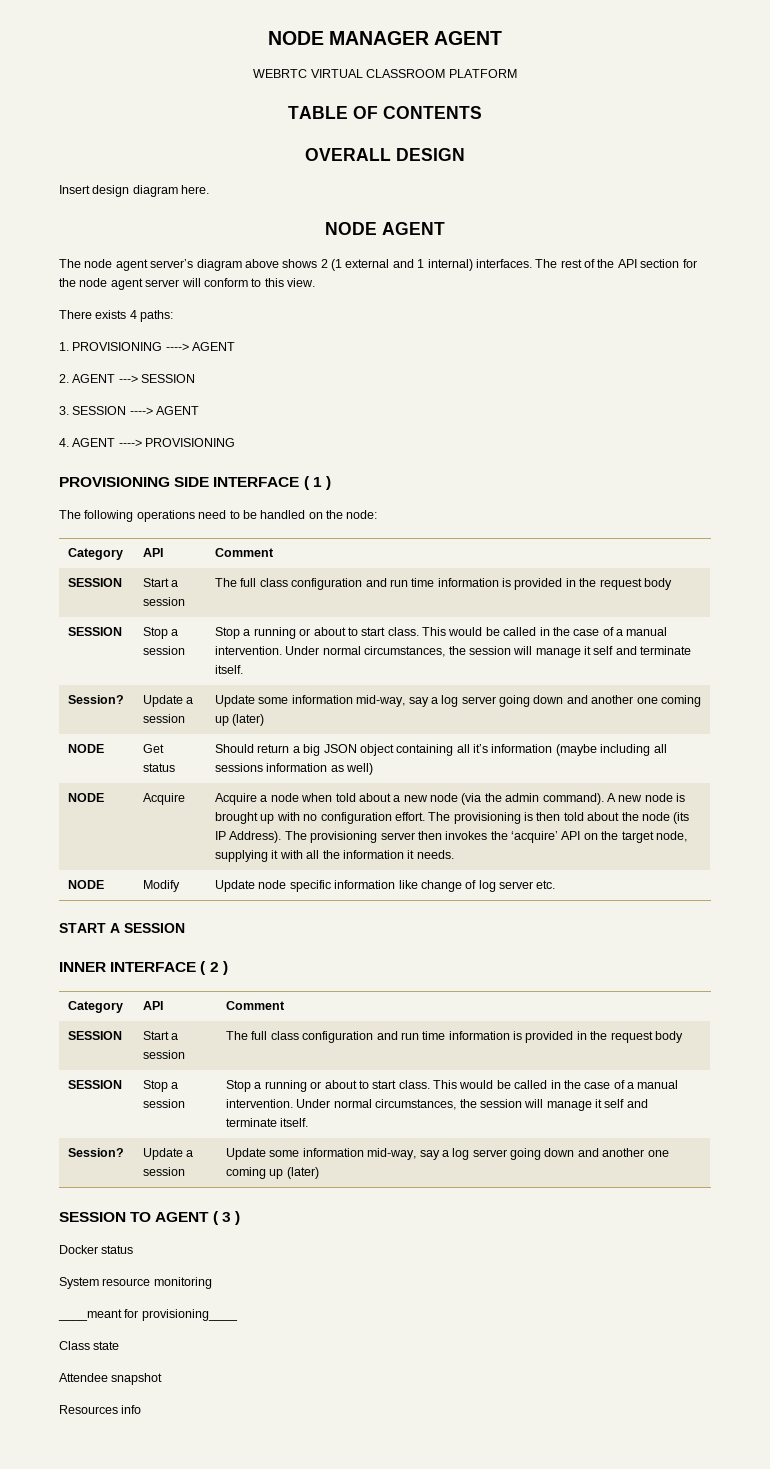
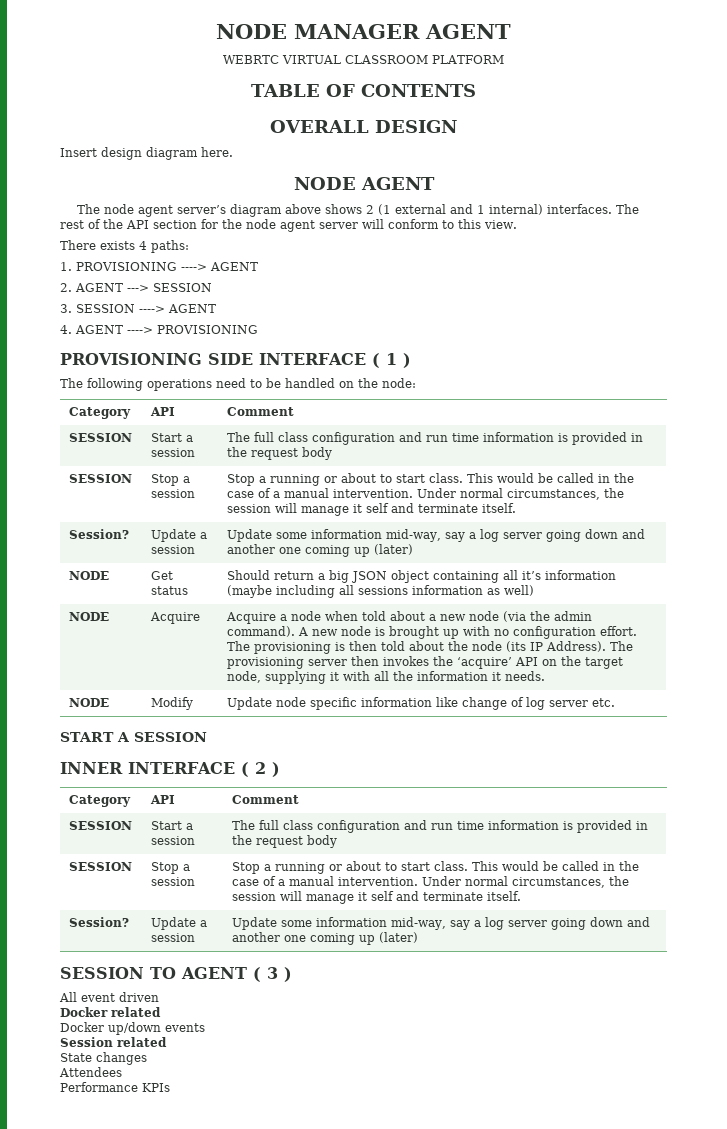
- Docker status
- System resource monitoring
- ____meant for provisioning____
- Class state
- Attendee snapshot
- Resources info
+ All event driven
+ Docker related
+ Docker up/down events
+ Session related
+ State changes
+ Attendees
+ Performance KPIs

